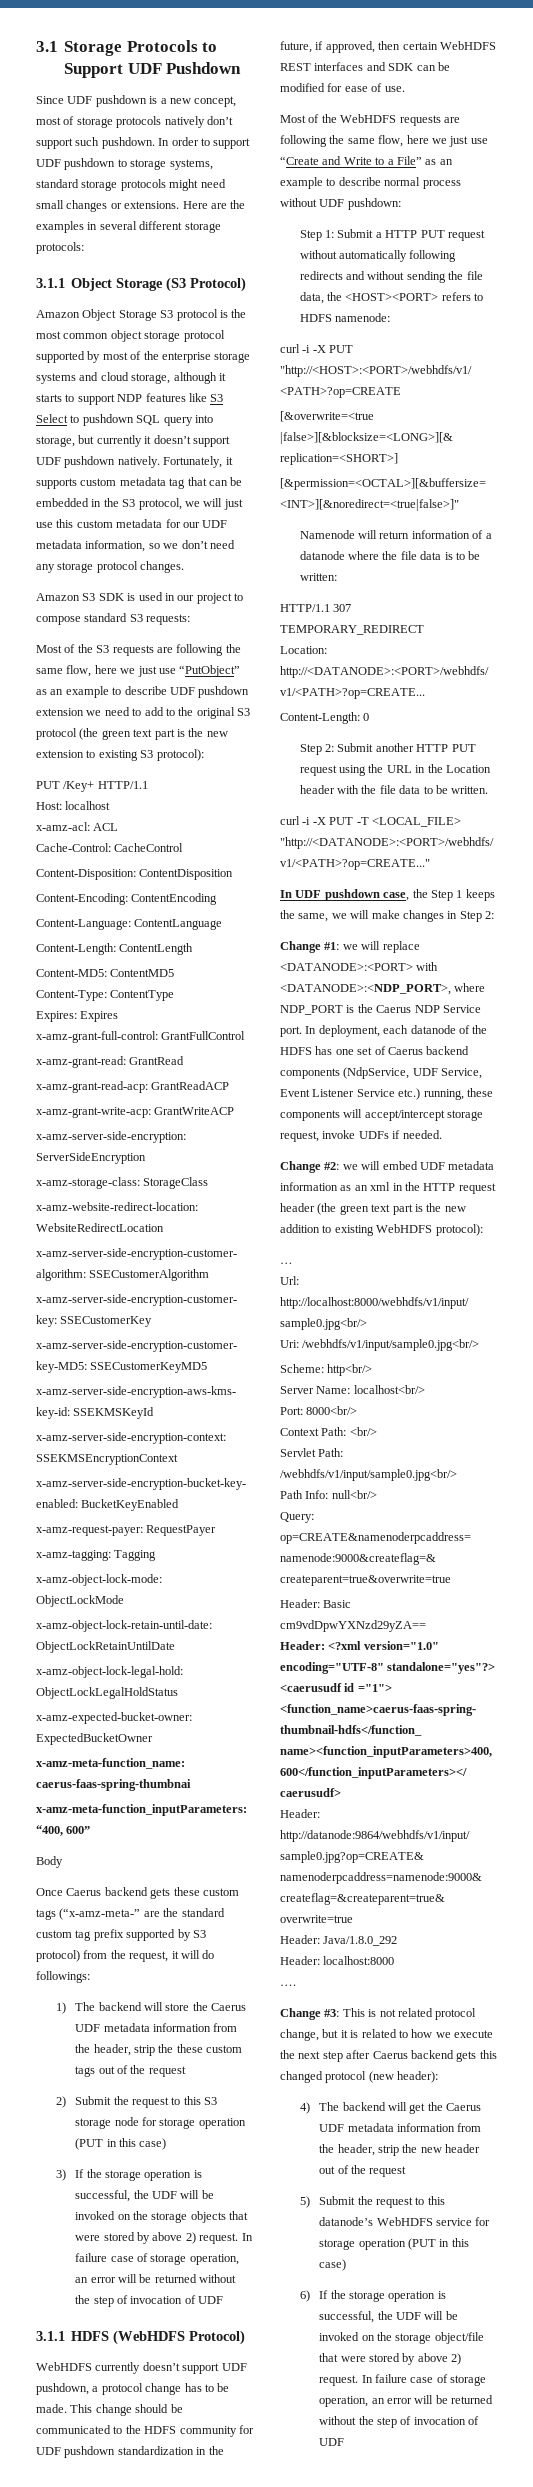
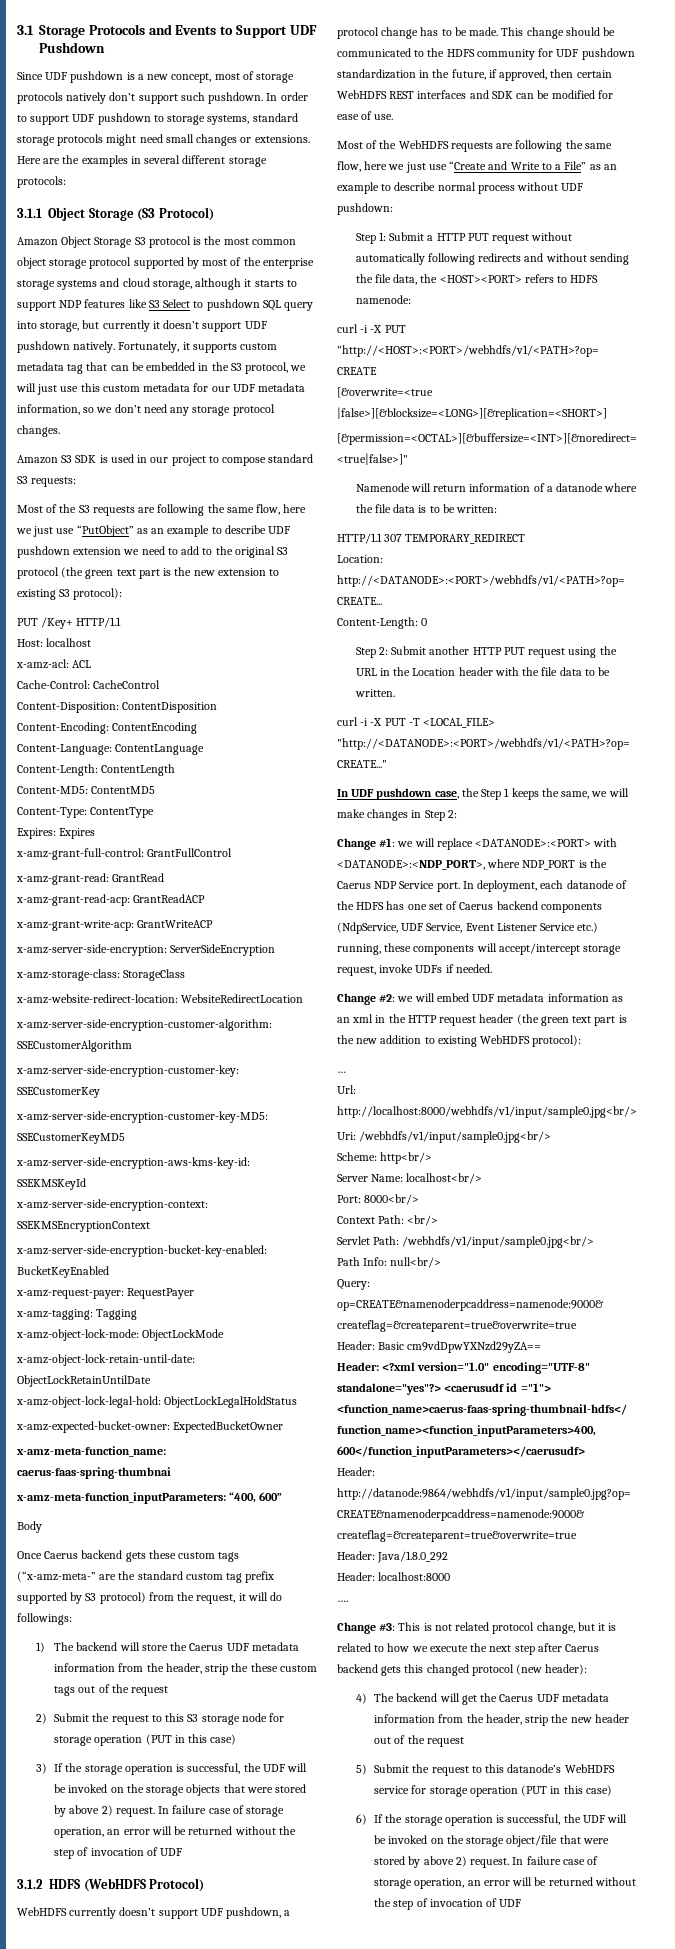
- 3.1 Storage Protocols to Support UDF Pushdown
+ 3.1 Storage Protocols and Events to Support UDF Pushdown
- 3.1.1 HDFS (WebHDFS Protocol)
+ 3.1.2 HDFS (WebHDFS Protocol)

